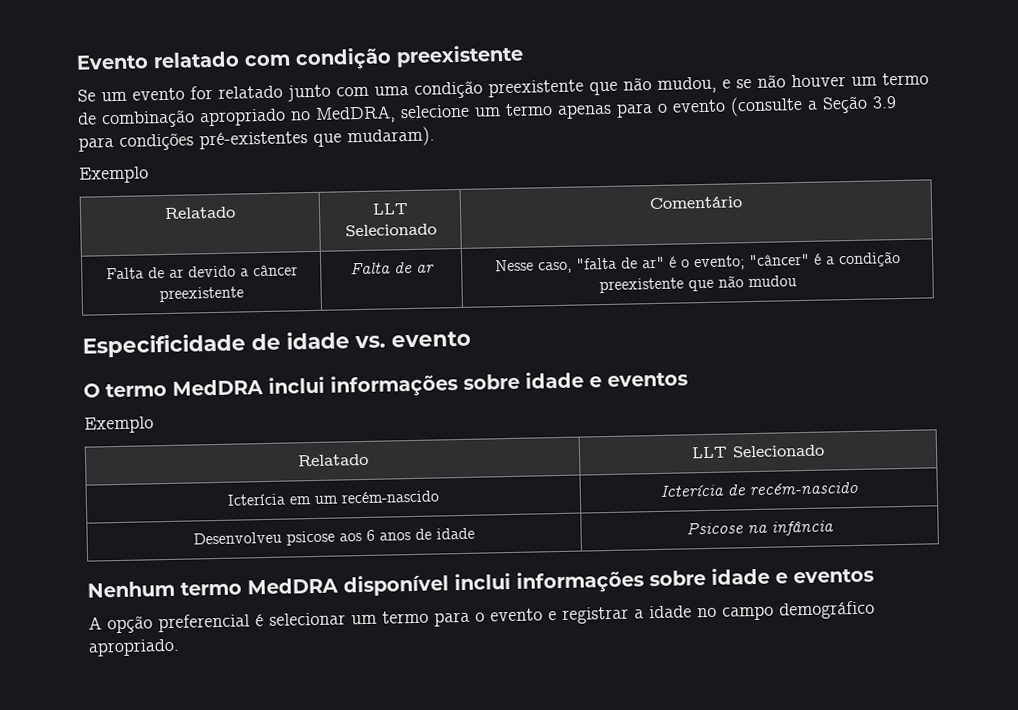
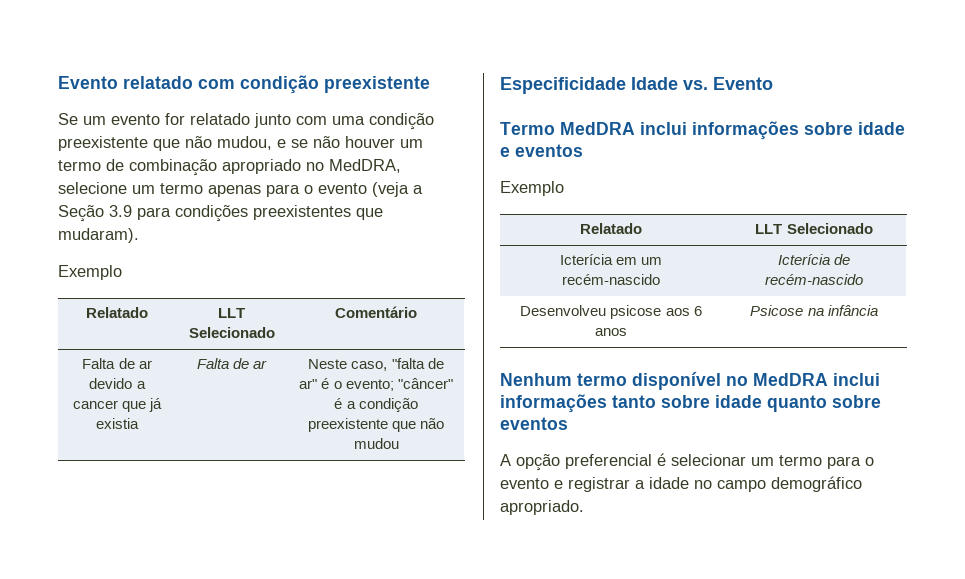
- Se um evento for relatado junto com uma condição preexistente que não mudou, e se não houver um termo de combinação apropriado no MedDRA, selecione um termo apenas para o evento (consulte a Seção 3.9 para condições pré-existentes que mudaram).
+ Se um evento for relatado junto com uma condição preexistente que não mudou, e se não houver um termo de combinação apropriado no MedDRA, selecione um termo apenas para o evento (veja a Seção 3.9 para condições preexistentes que mudaram).
- Falta de ar devido a câncer preexistente | Falta de ar | Nesse caso, "falta de ar" é o evento; "câncer" é a condição preexistente que não mudou
+ Falta de ar devido a cancer que já existia | Falta de ar | Neste caso, "falta de ar" é o evento; "câncer" é a condição preexistente que não mudou
- Especificidade de idade vs. evento
- O termo MedDRA inclui informações sobre idade e eventos
+ Especificidade Idade vs. Evento
+ Termo MedDRA inclui informações sobre idade e eventos
- Desenvolveu psicose aos 6 anos de idade | Psicose na infância
+ Desenvolveu psicose aos 6 anos | Psicose na infância
- Nenhum termo MedDRA disponível inclui informações sobre idade e eventos
+ Nenhum termo disponível no MedDRA inclui informações tanto sobre idade quanto sobre eventos

